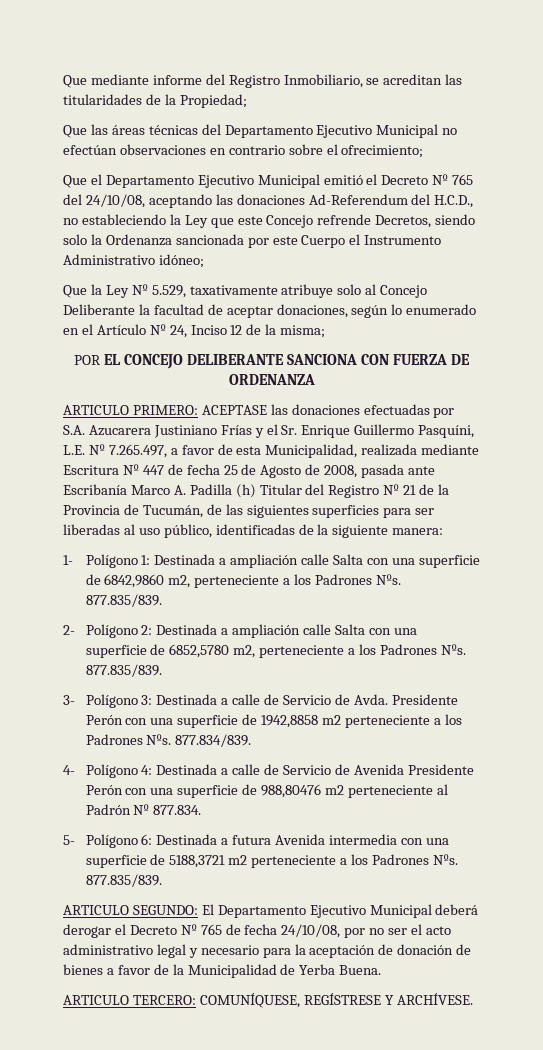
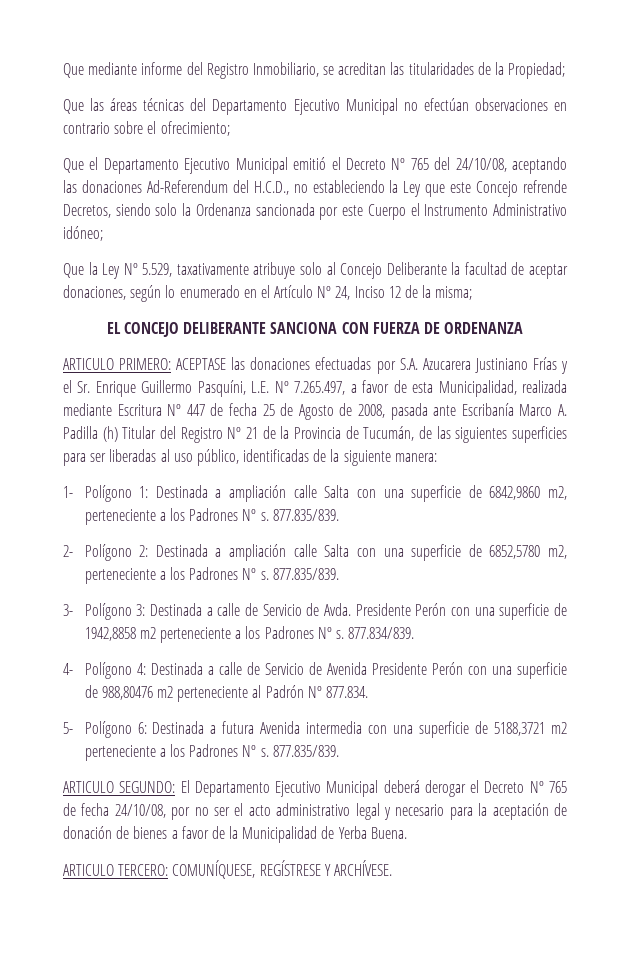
- POR EL CONCEJO DELIBERANTE SANCIONA CON FUERZA DE ORDENANZA
+ EL CONCEJO DELIBERANTE SANCIONA CON FUERZA DE ORDENANZA
- 1- Polígono 1: Destinada a ampliación calle Salta con una superficie de 6842,9860 m2, perteneciente a los Padrones Nºs. 877.835/839.
+ 1- Polígono 1: Destinada a ampliación calle Salta con una superficie de 6842,9860 m2, perteneciente a los Padrones Nº s. 877.835/839.
- 2- Polígono 2: Destinada a ampliación calle Salta con una superficie de 6852,5780 m2, perteneciente a los Padrones Nºs. 877.835/839.
+ 2- Polígono 2: Destinada a ampliación calle Salta con una superficie de 6852,5780 m2, perteneciente a los Padrones Nº s. 877.835/839.
- Presidente Perón con una superficie de 1942,8858 m2 perteneciente a los Padrones Nºs. 877.834/839.
+ Presidente Perón con una superficie de 1942,8858 m2 perteneciente a los Padrones Nº s. 877.834/839.
- 5- Polígono 6: Destinada a futura Avenida intermedia con una superficie de 5188,3721 m2 perteneciente a los Padrones Nºs. 877.835/839.
+ 5- Polígono 6: Destinada a futura Avenida intermedia con una superficie de 5188,3721 m2 perteneciente a los Padrones Nº s. 877.835/839.

